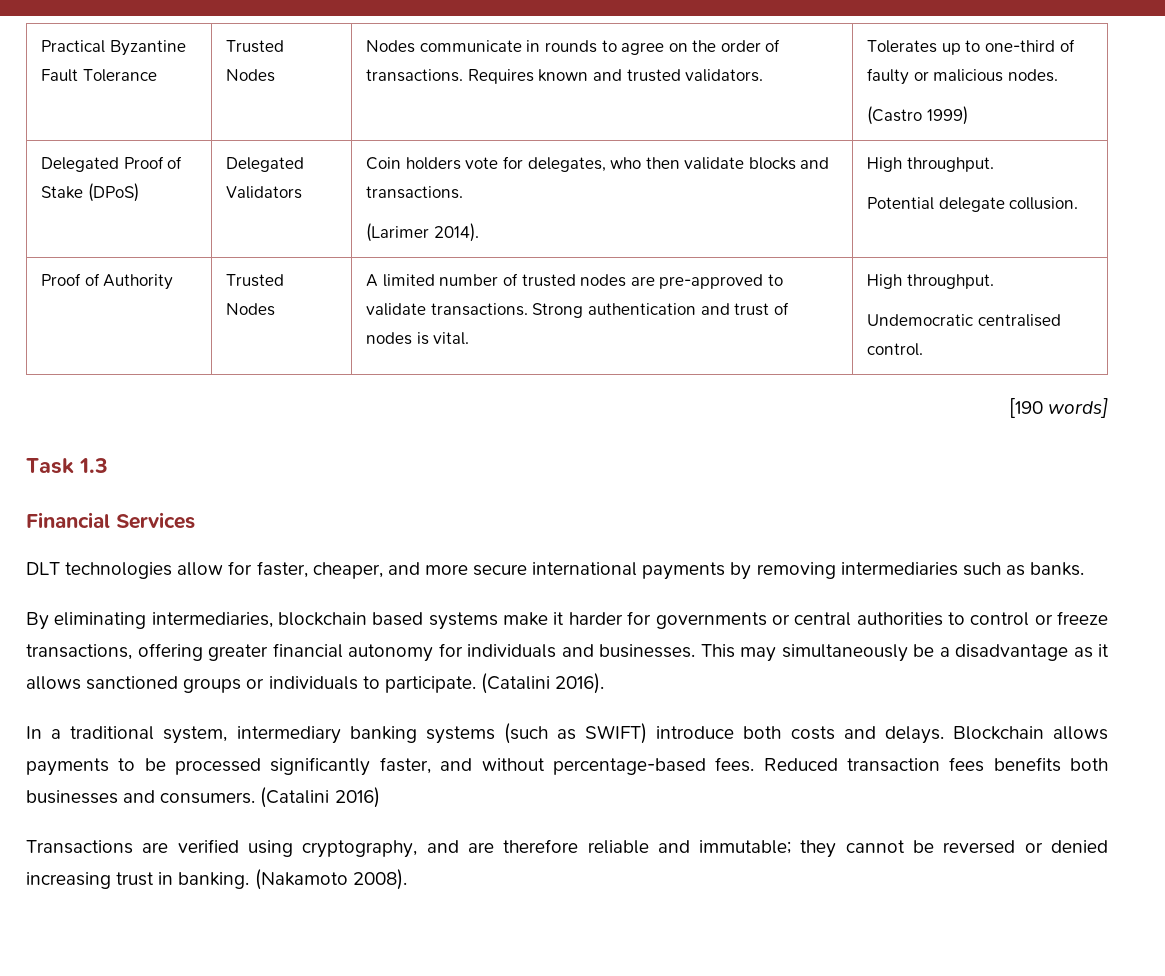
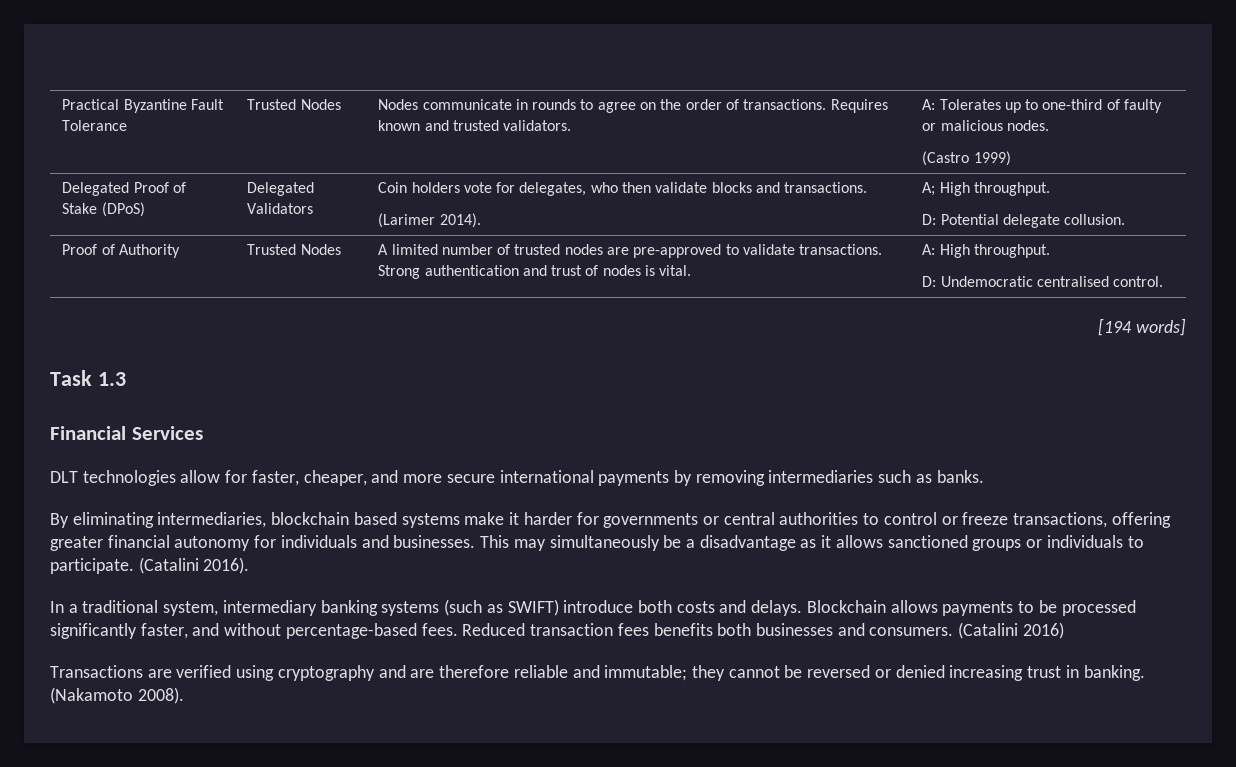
- Practical Byzantine Fault Tolerance | Trusted Nodes | Nodes communicate in rounds to agree on the order of transactions. Requires known and trusted validators. | Tolerates up to one-third of faulty or malicious nodes.
+ Practical Byzantine Fault Tolerance | Trusted Nodes | Nodes communicate in rounds to agree on the order of transactions. Requires known and trusted validators. | A: Tolerates up to one-third of faulty or malicious nodes.
  Delegated Proof of Stake (DPoS) | Delegated Validators | Coin holders vote for delegates, who then validate blocks and transactions.
- (Larimer 2014). | High throughput.
- Potential delegate collusion.
+ (Larimer 2014). | A; High throughput.
+ D: Potential delegate collusion.
- Proof of Authority | Trusted Nodes | A limited number of trusted nodes are pre-approved to validate transactions. Strong authentication and trust of nodes is vital. | High throughput.
- Undemocratic centralised control.
+ Proof of Authority | Trusted Nodes | A limited number of trusted nodes are pre-approved to validate transactions. Strong authentication and trust of nodes is vital. | A: High throughput.
+ D: Undemocratic centralised control.
- [190 words]
+ [194 words]
- Transactions are verified using cryptography, and are therefore reliable and immutable; they cannot be reversed or denied increasing trust in banking.
+ Transactions are verified using cryptography and are therefore reliable and immutable; they cannot be reversed or denied increasing trust in banking.

